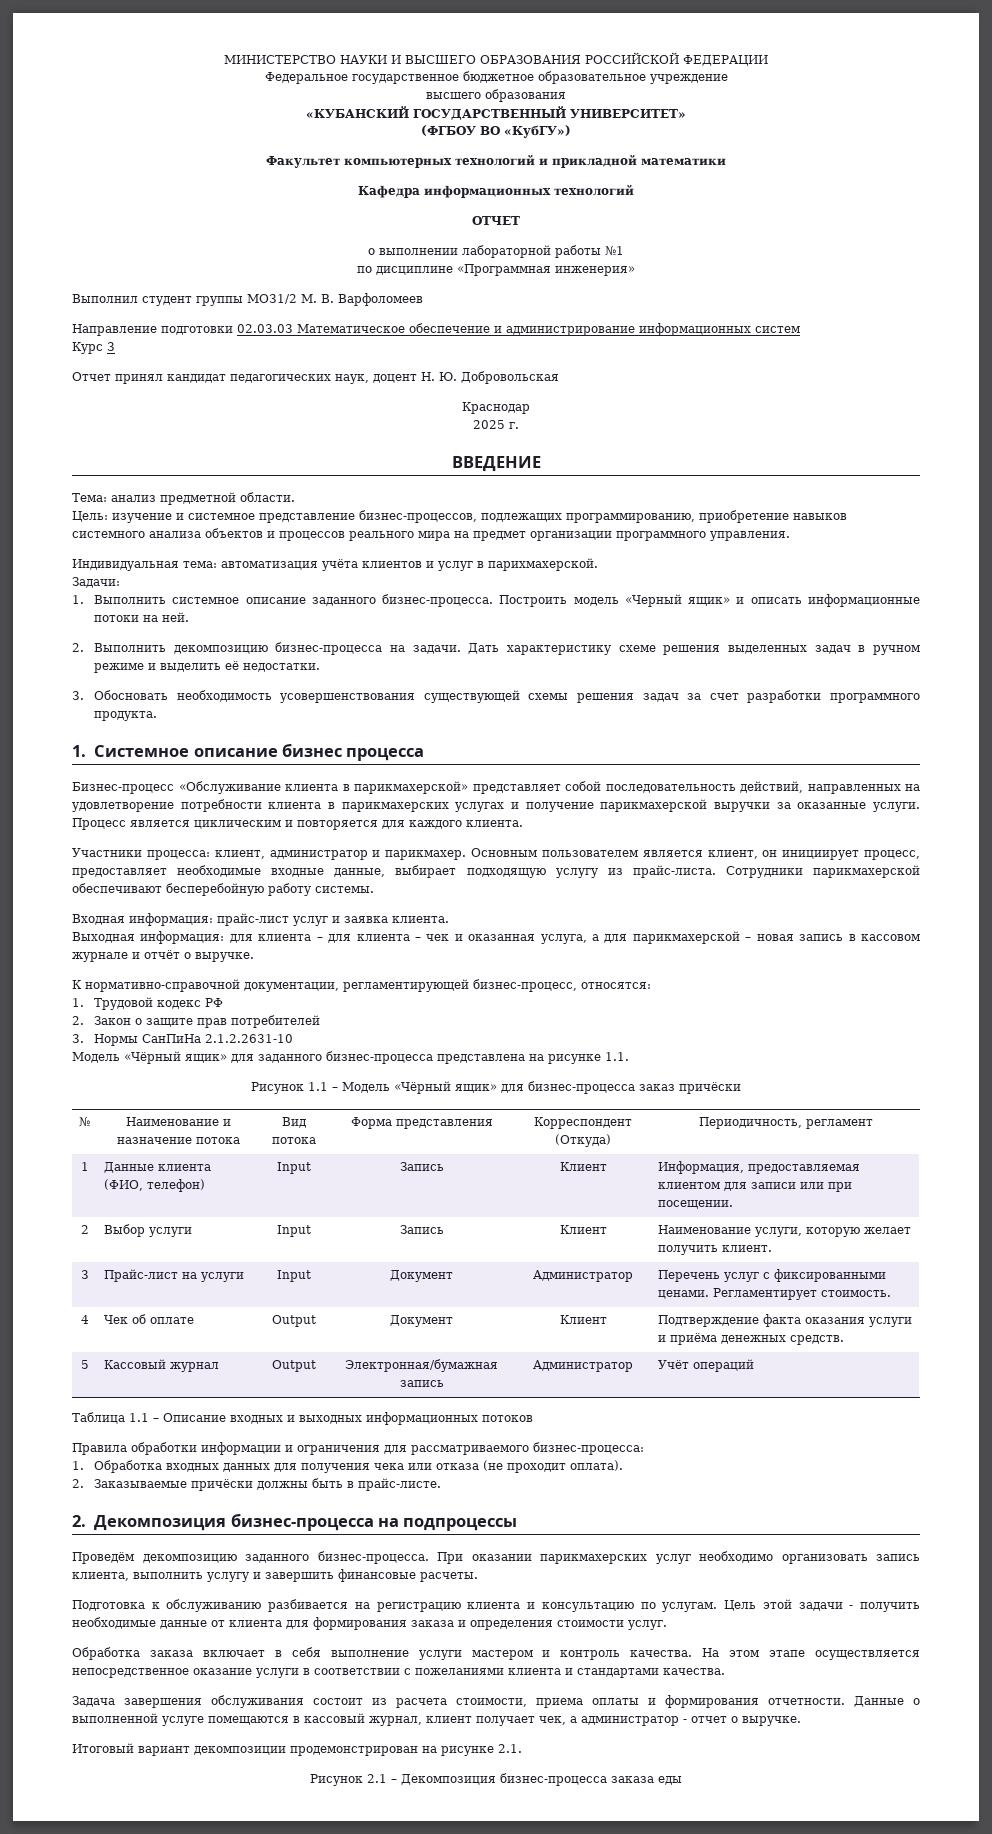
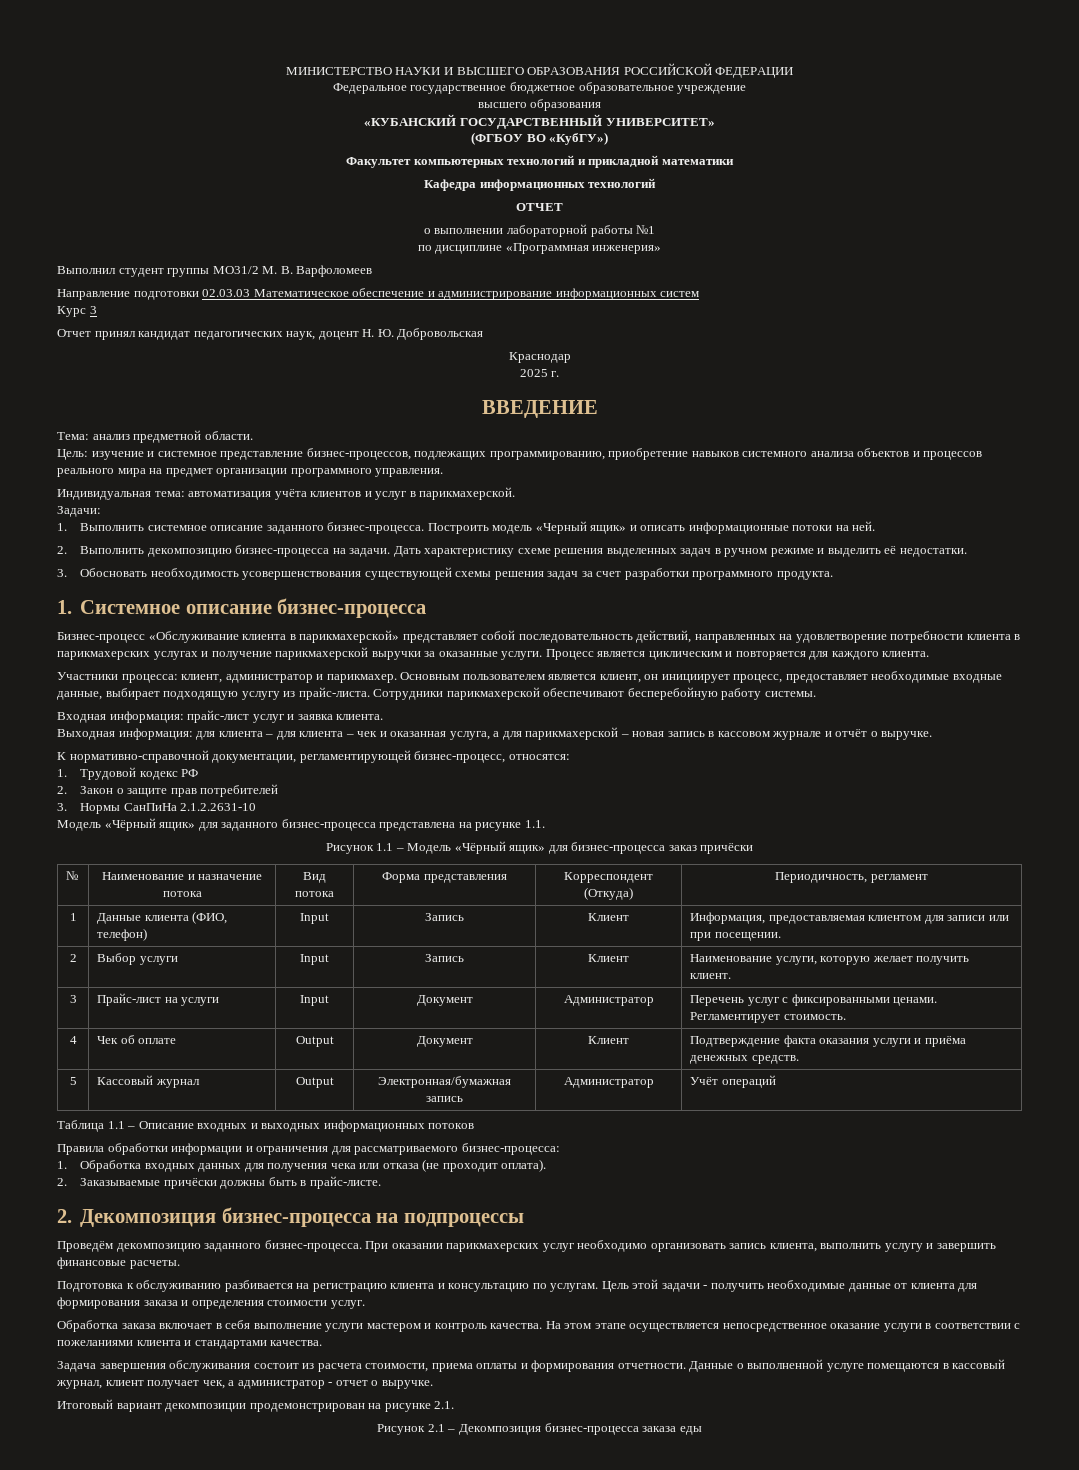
- Индивидуальная тема: автоматизация учёта клиентов и услуг в парихмахерской.
+ Индивидуальная тема: автоматизация учёта клиентов и услуг в парикмахерской.
- 1. Системное описание бизнес процесса
+ 1. Системное описание бизнес-процесса

